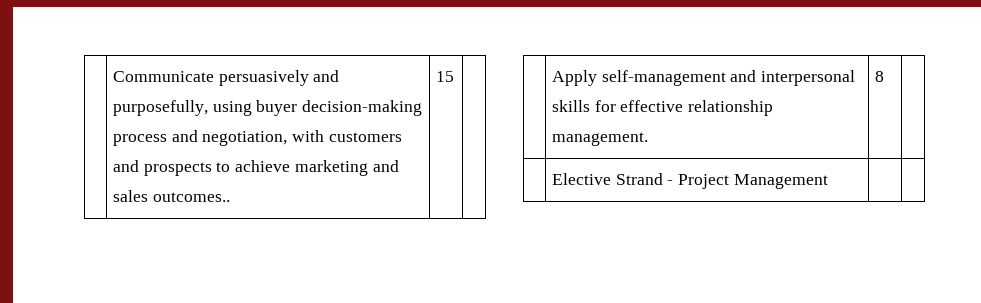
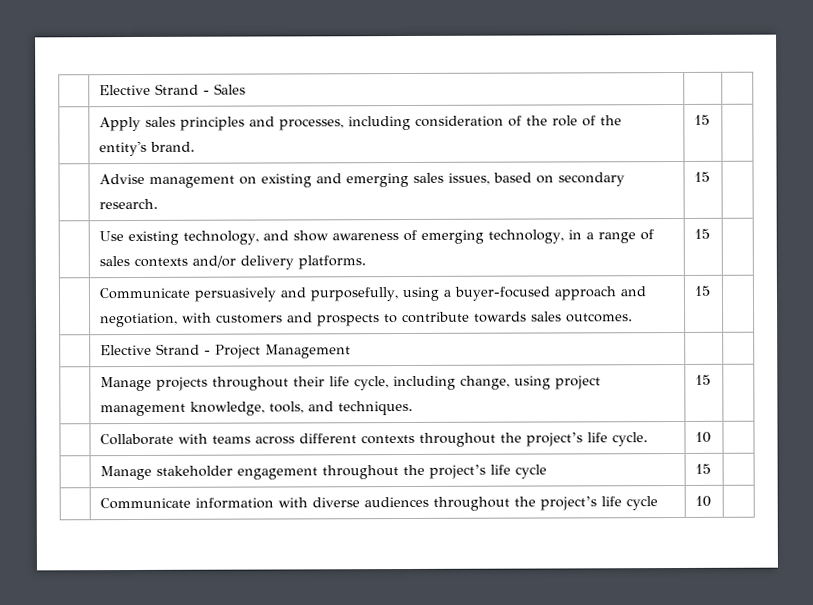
+ | Elective Strand - Sales | |
+ | Apply sales principles and processes, including consideration of the role of the entity's brand. | 15 |
+ | Advise management on existing and emerging sales issues, based on secondary research. | 15 |
+ | Use existing technology, and show awareness of emerging technology, in a range of sales contexts and/or delivery platforms. | 15 |
- | Communicate persuasively and purposefully, using buyer decision-making process and negotiation, with customers and prospects to achieve marketing and sales outcomes.. | 15 |
- | Apply self-management and interpersonal skills for effective relationship management. | 8 |
+ | Communicate persuasively and purposefully, using a buyer-focused approach and negotiation, with customers and prospects to contribute towards sales outcomes. | 15 |
+ | Manage projects throughout their life cycle, including change, using project management knowledge, tools, and techniques. | 15 |
+ | Collaborate with teams across different contexts throughout the project’s life cycle. | 10 |
+ | Manage stakeholder engagement throughout the project’s life cycle | 15 |
+ | Communicate information with diverse audiences throughout the project’s life cycle | 10 |

